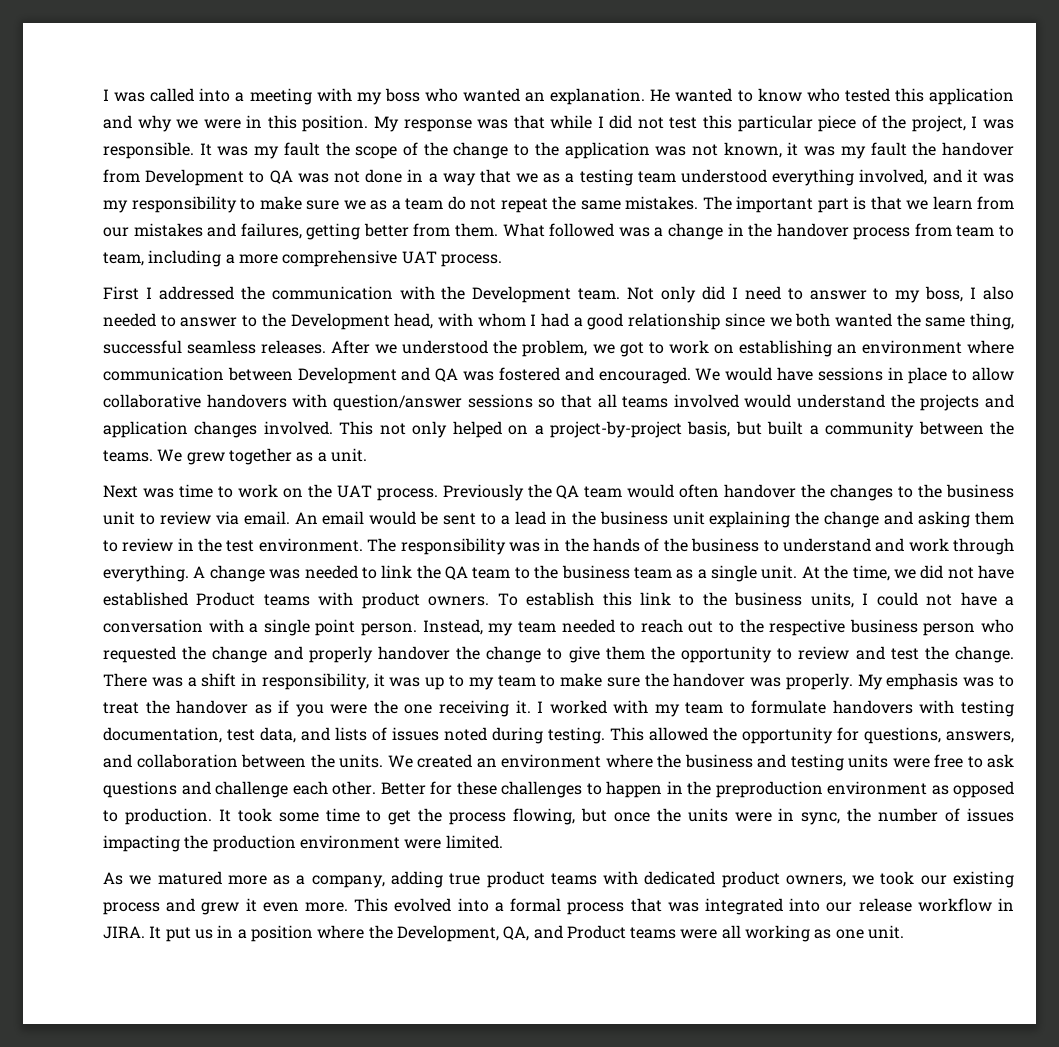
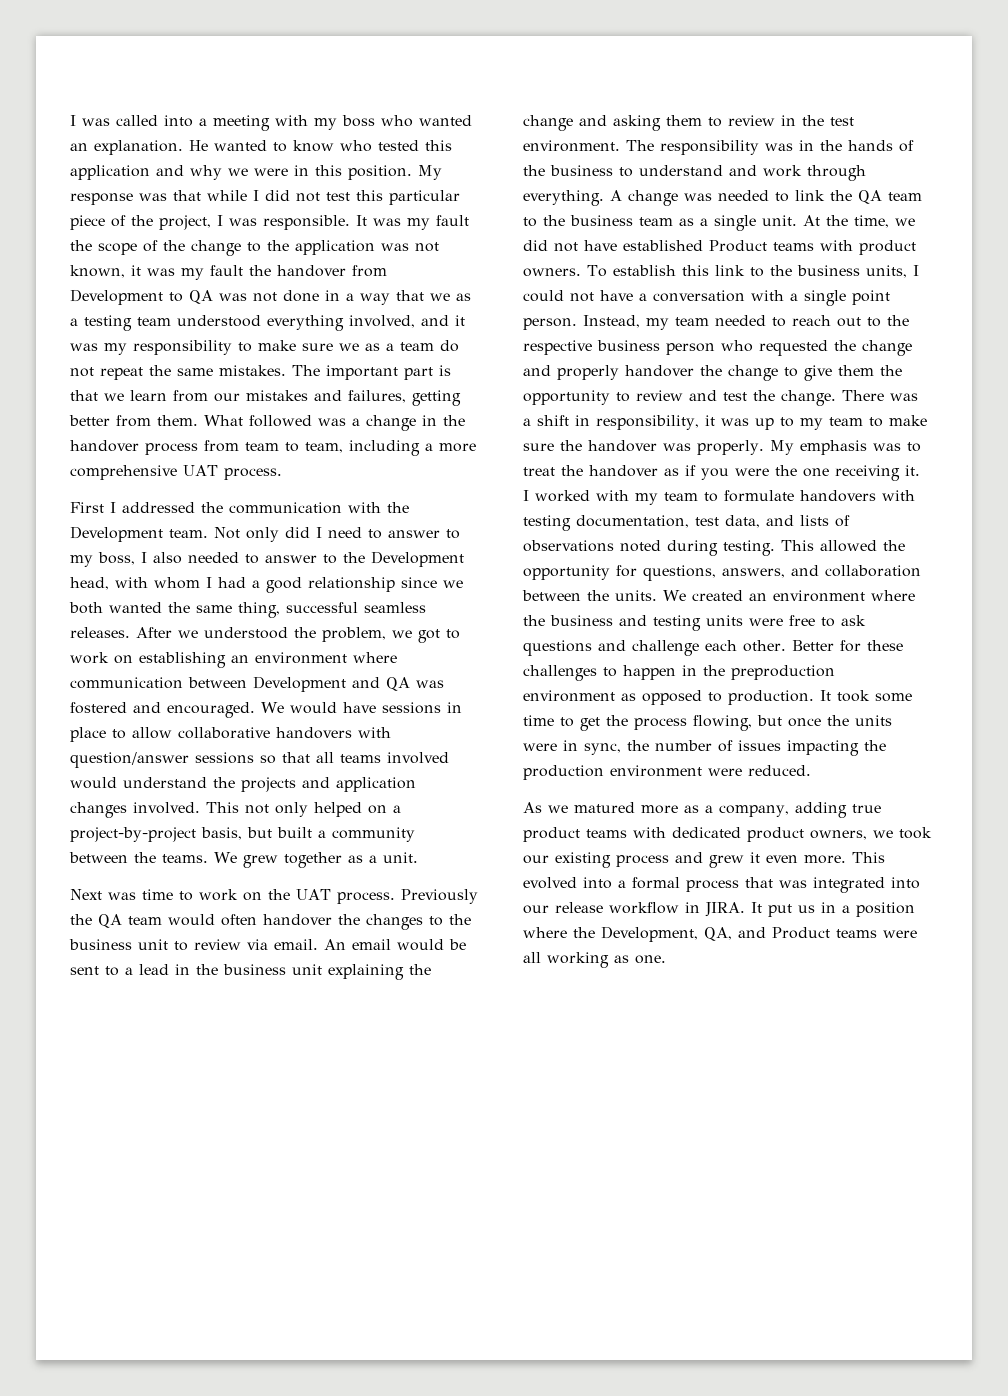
- I worked with my team to formulate handovers with testing documentation, test data, and lists of issues noted during testing.
+ I worked with my team to formulate handovers with testing documentation, test data, and lists of observations noted during testing.
- It took some time to get the process flowing, but once the units were in sync, the number of issues impacting the production environment were limited.
+ It took some time to get the process flowing, but once the units were in sync, the number of issues impacting the production environment were reduced.
- It put us in a position where the Development, QA, and Product teams were all working as one unit.
+ It put us in a position where the Development, QA, and Product teams were all working as one.

